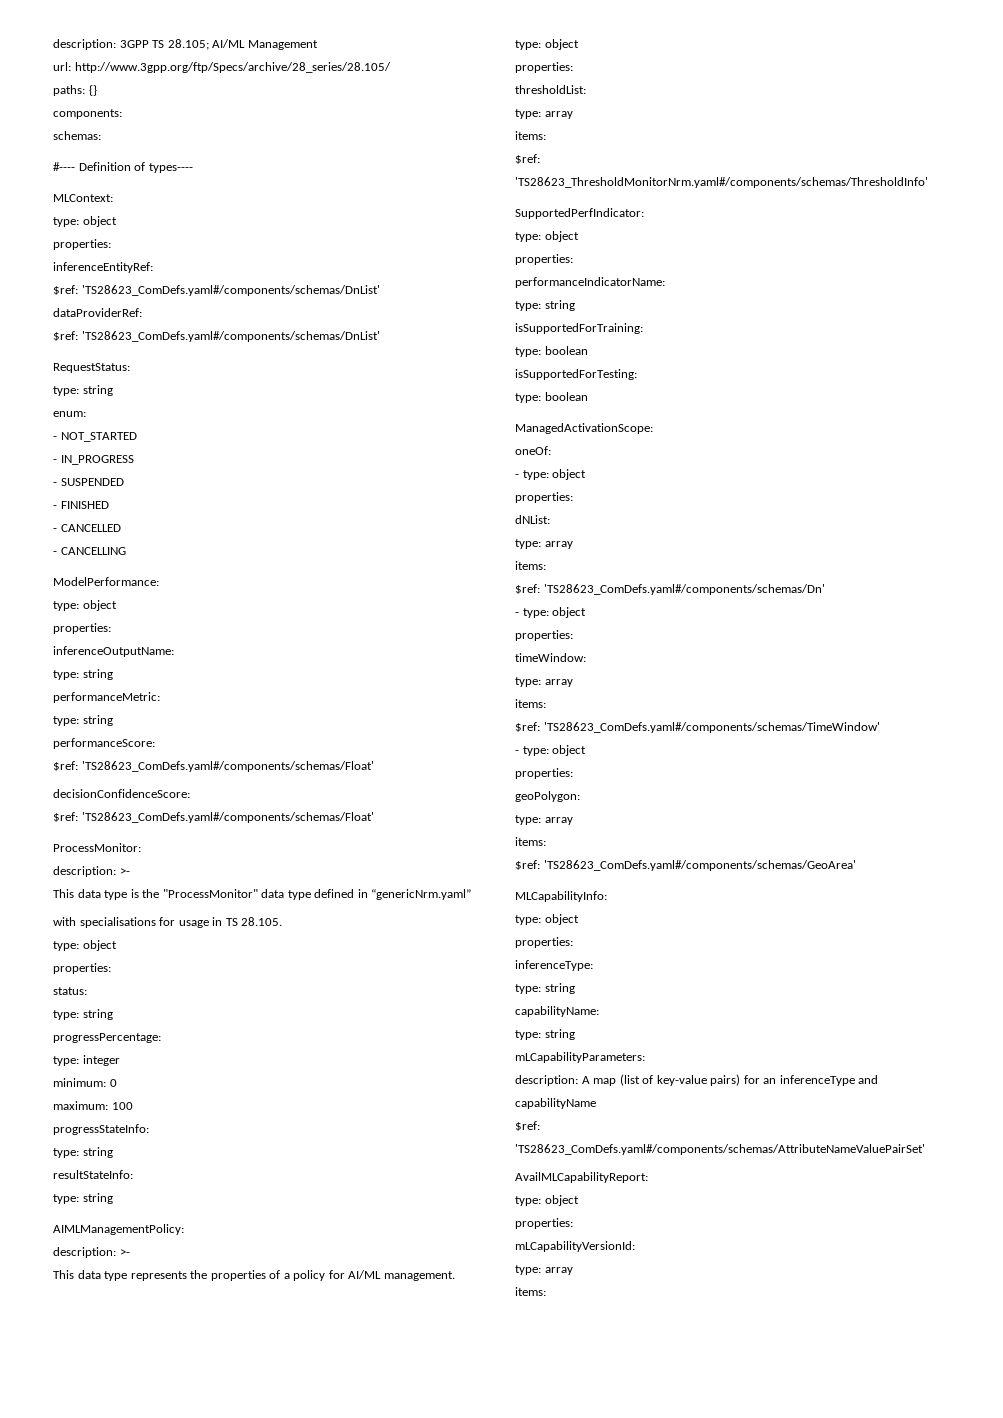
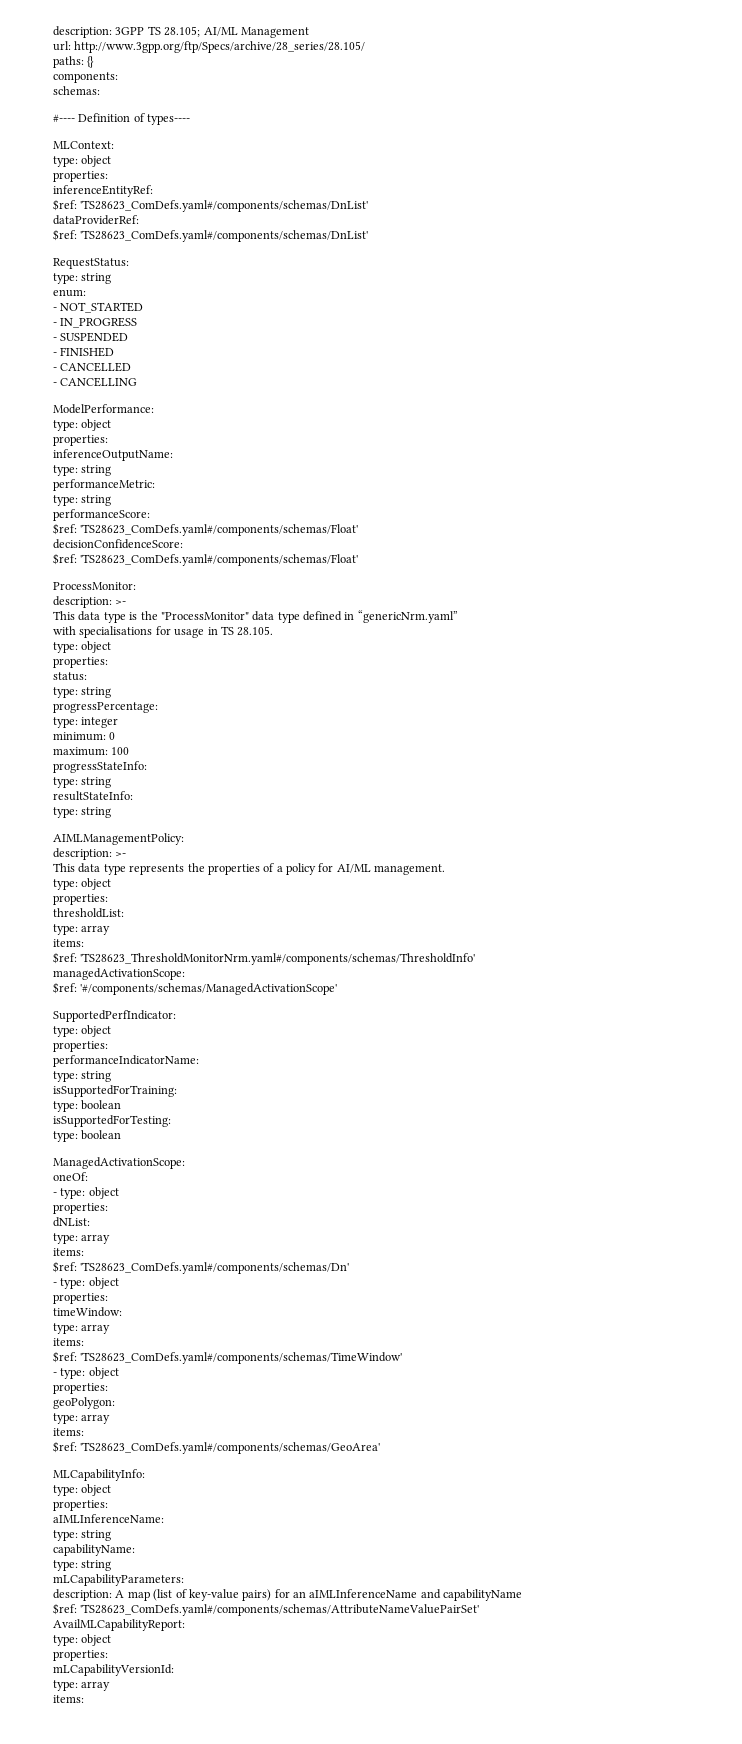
+ managedActivationScope:
+ $ref: '#/components/schemas/ManagedActivationScope'
- inferenceType:
+ aIMLInferenceName:
- description: A map (list of key-value pairs) for an inferenceType and capabilityName
+ description: A map (list of key-value pairs) for an aIMLInferenceName and capabilityName

